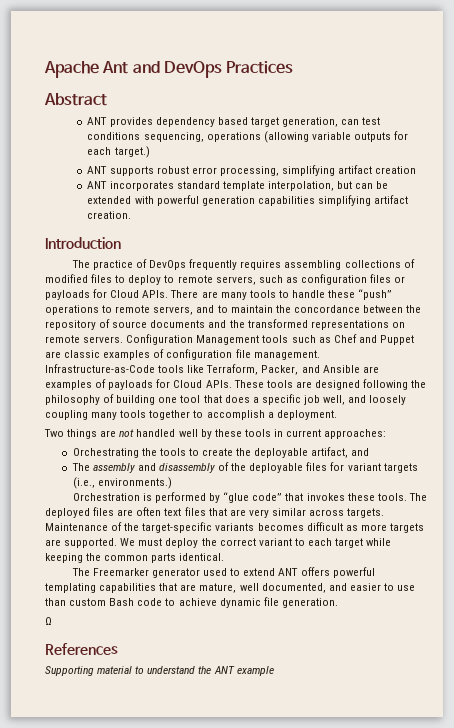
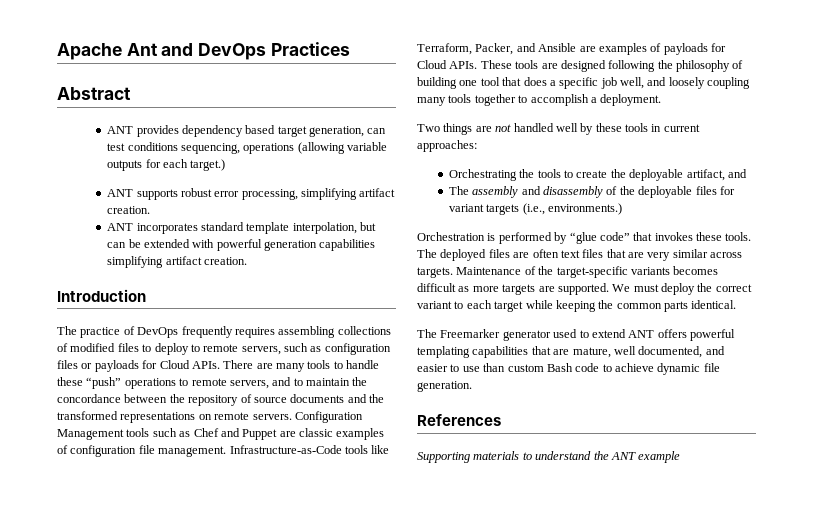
- ANT supports robust error processing, simplifying artifact creation
+ ANT supports robust error processing, simplifying artifact creation.
- Ω
- Supporting material to understand the ANT example
+ Supporting materials to understand the ANT example

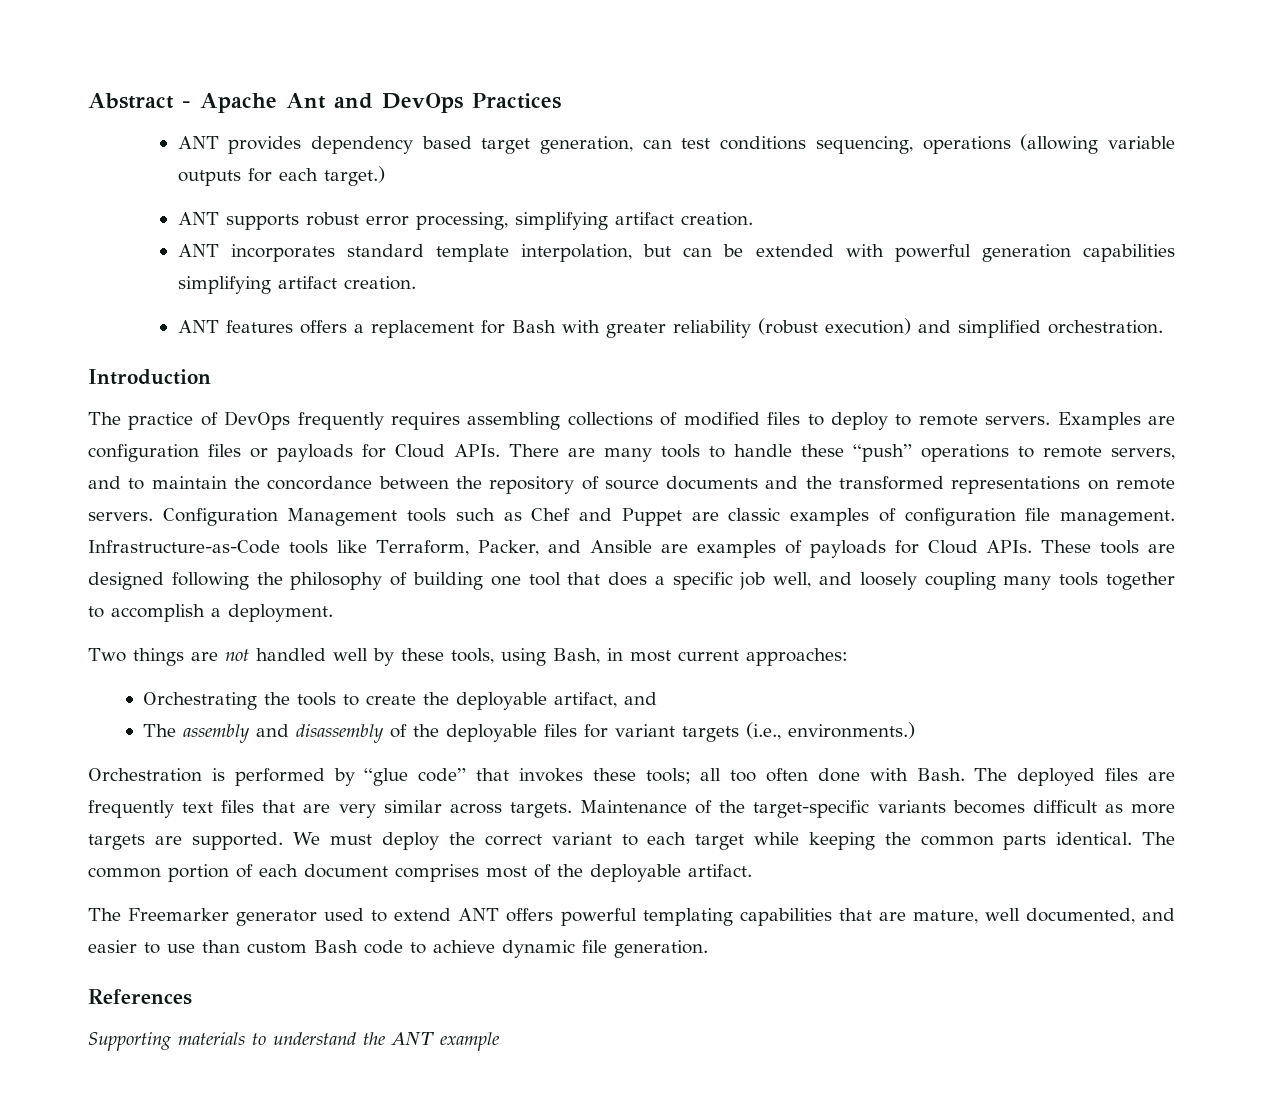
- Apache Ant and DevOps Practices
+ Abstract - Apache Ant and DevOps Practices
- Abstract
+ ANT features offers a replacement for Bash with greater reliability (robust execution) and simplified orchestration.
- The practice of DevOps frequently requires assembling collections of modified files to deploy to remote servers, such as configuration files or payloads for Cloud APIs.
+ The practice of DevOps frequently requires assembling collections of modified files to deploy to remote servers. Examples are configuration files or payloads for Cloud APIs.
- Two things are not handled well by these tools in current approaches:
+ Two things are not handled well by these tools, using Bash, in most current approaches:
- Orchestration is performed by “glue code” that invokes these tools.
+ Orchestration is performed by “glue code” that invokes these tools; all too often done with Bash.
- The deployed files are often text files that are very similar across targets.
+ The deployed files are frequently text files that are very similar across targets.
+ The common portion of each document comprises most of the deployable artifact.

